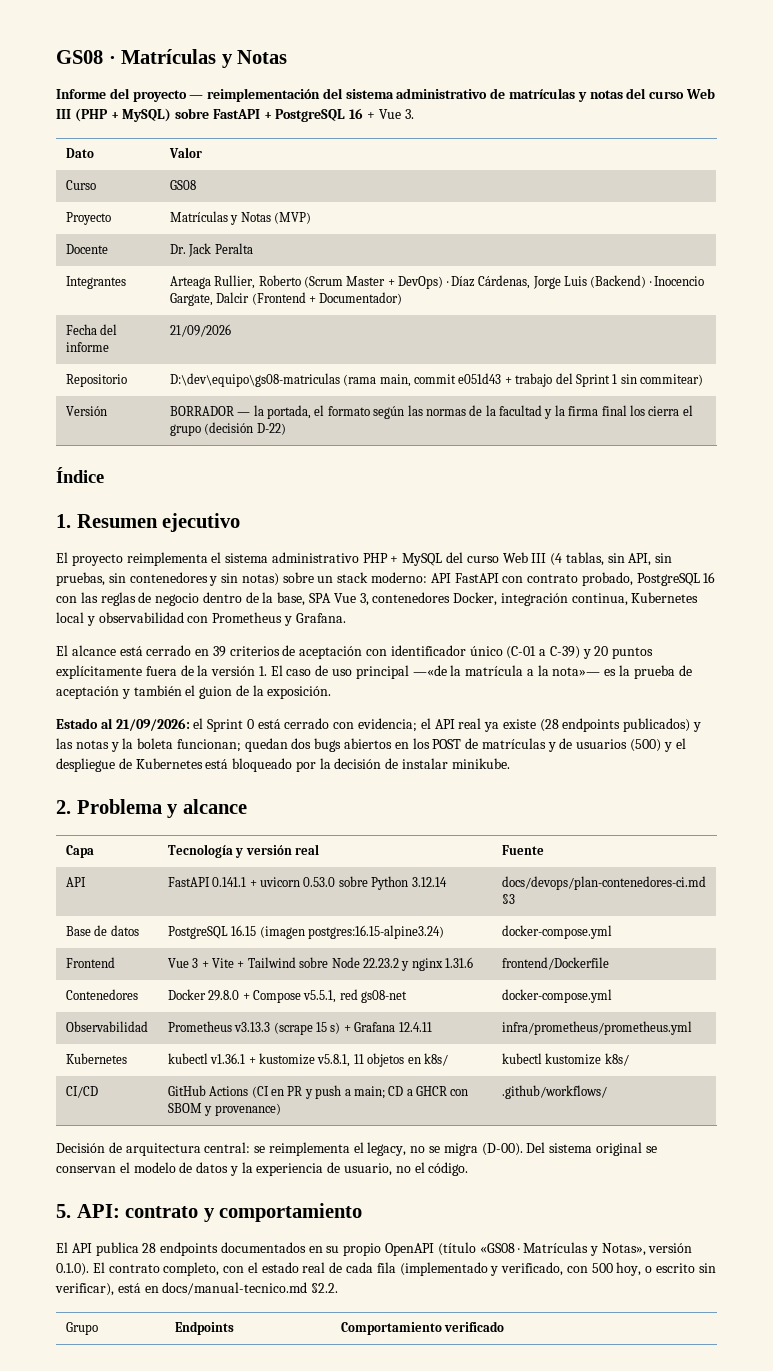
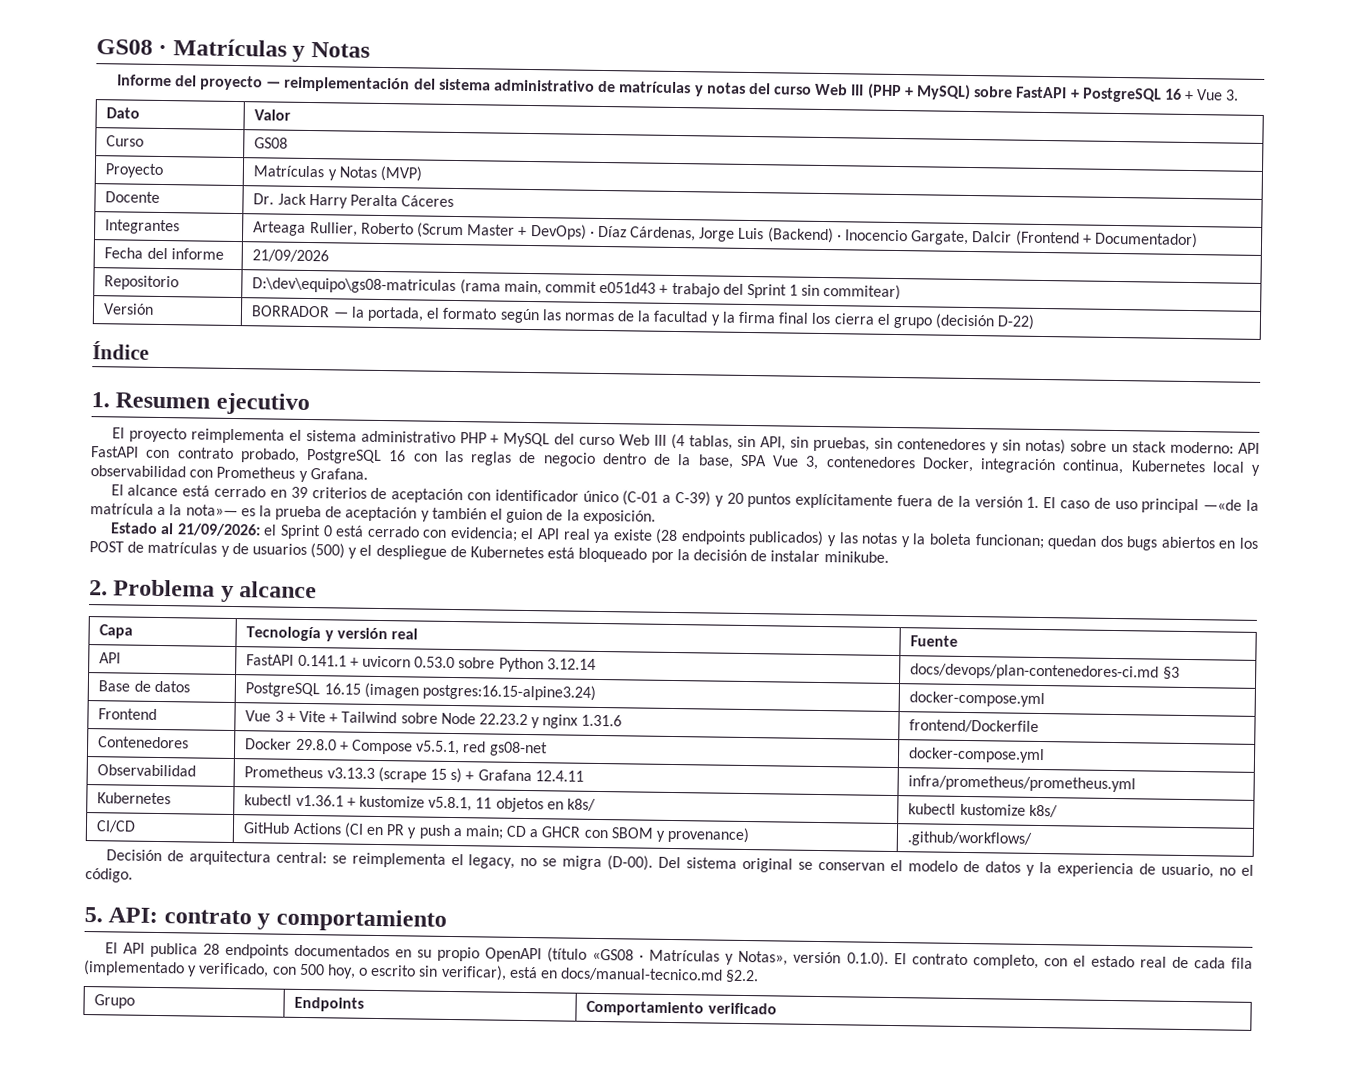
- Docente | Dr. Jack Peralta
+ Docente | Dr. Jack Harry Peralta Cáceres

